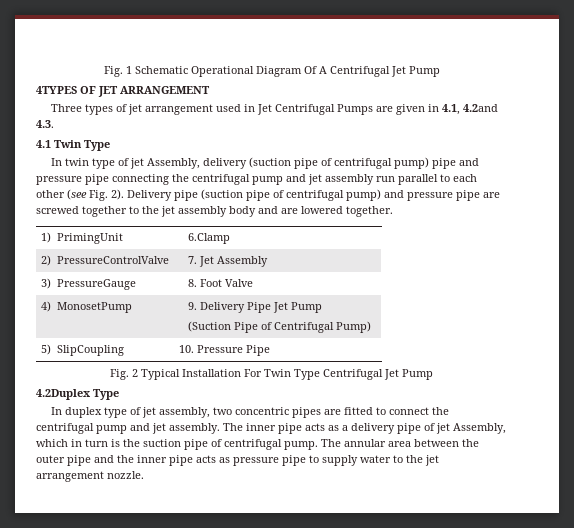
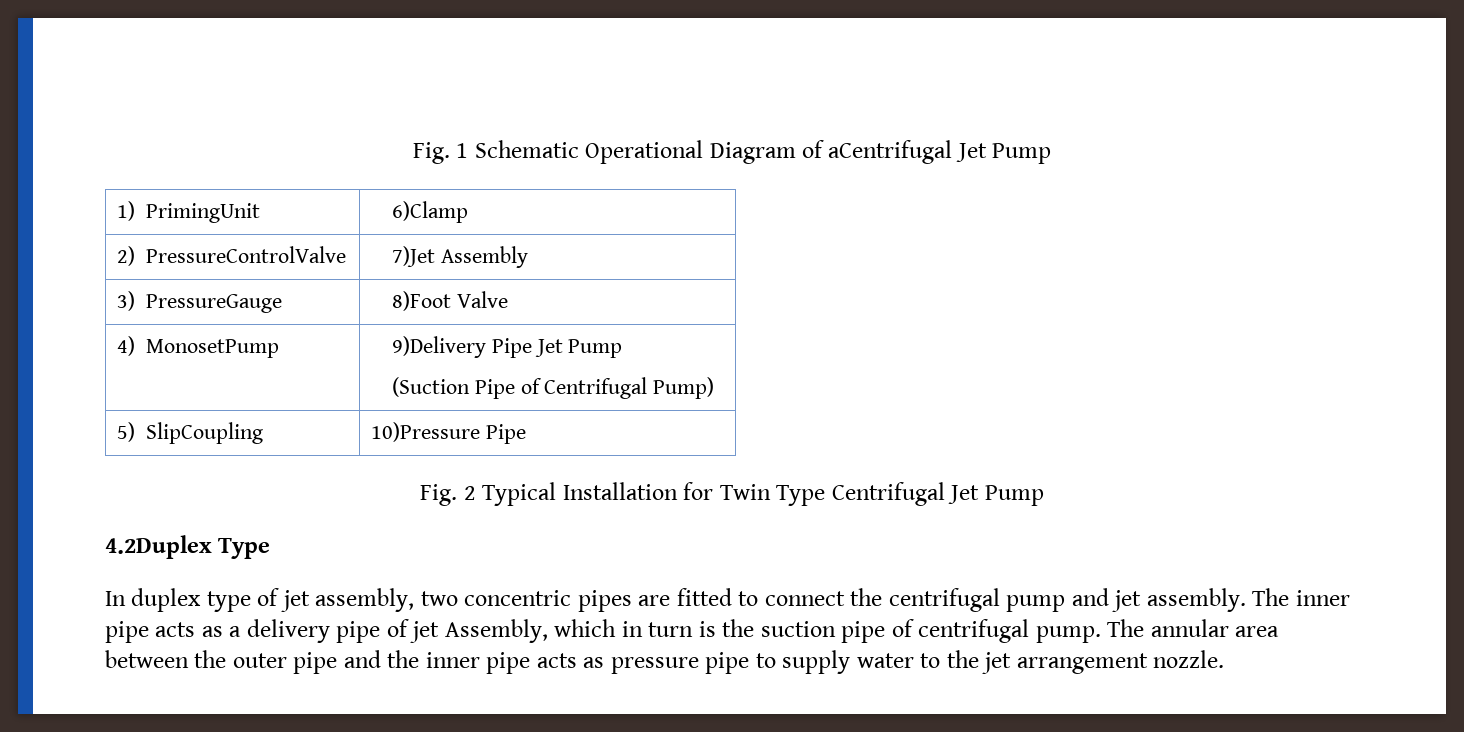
- Fig. 1 Schematic Operational Diagram Of A Centrifugal Jet Pump
- 4TYPES OF JET ARRANGEMENT
- Three types of jet arrangement used in Jet Centrifugal Pumps are given in 4.1, 4.2and 4.3.
- 4.1 Twin Type
- In twin type of jet Assembly, delivery (suction pipe of centrifugal pump) pipe and pressure pipe connecting the centrifugal pump and jet assembly run parallel to each other (see Fig. 2). Delivery pipe (suction pipe of centrifugal pump) and pressure pipe are screwed together to the jet assembly body and are lowered together.
+ Fig. 1 Schematic Operational Diagram of aCentrifugal Jet Pump
- 1) PrimingUnit | 6.Clamp
+ 1) PrimingUnit | 6)Clamp
- 2) PressureControlValve | 7. Jet Assembly
+ 2) PressureControlValve | 7)Jet Assembly
- 3) PressureGauge | 8. Foot Valve
+ 3) PressureGauge | 8)Foot Valve
- 4) MonosetPump | 9. Delivery Pipe Jet Pump
+ 4) MonosetPump | 9)Delivery Pipe Jet Pump
- 5) SlipCoupling | 10. Pressure Pipe
+ 5) SlipCoupling | 10)Pressure Pipe
- Fig. 2 Typical Installation For Twin Type Centrifugal Jet Pump
+ Fig. 2 Typical Installation for Twin Type Centrifugal Jet Pump

